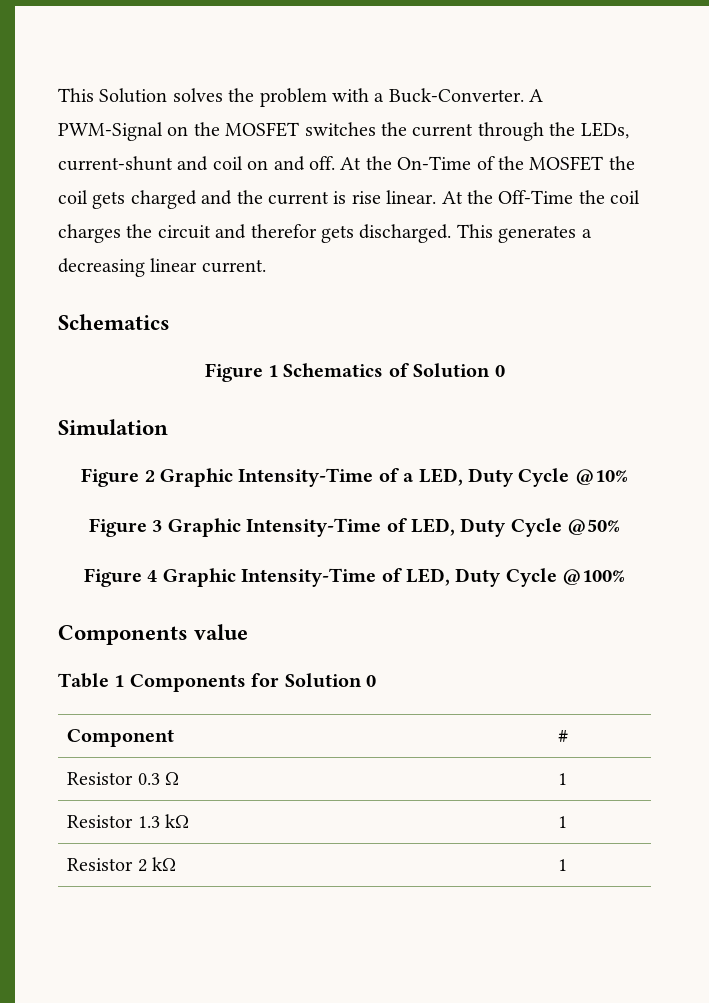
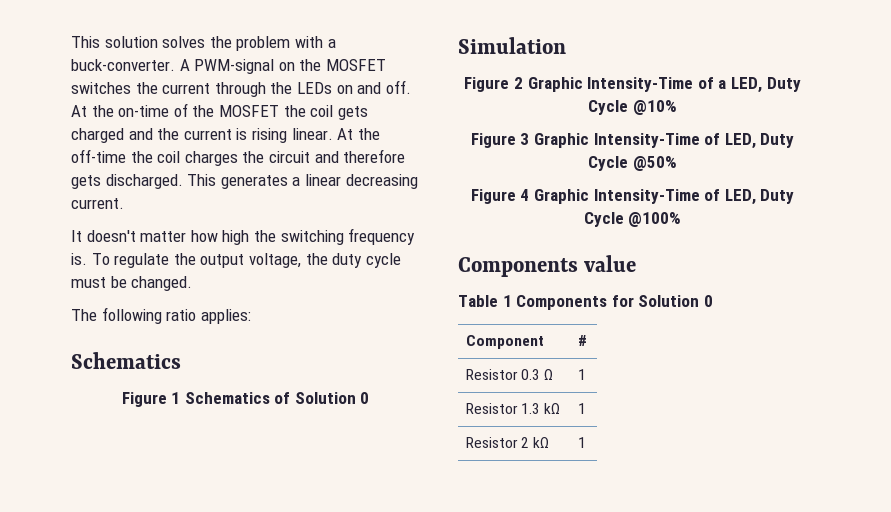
- This Solution solves the problem with a Buck-Converter. A PWM-Signal on the MOSFET switches the current through the LEDs, current-shunt and coil on and off.
+ This solution solves the problem with a buck-converter. A PWM-signal on the MOSFET switches the current through the LEDs on and off.
- At the On-Time of the MOSFET the coil gets charged and the current is rise linear.
+ At the on-time of the MOSFET the coil gets charged and the current is rising linear.
- At the Off-Time the coil charges the circuit and therefor gets discharged.
+ At the off-time the coil charges the circuit and therefore gets discharged.
- This generates a decreasing linear current.
+ This generates a linear decreasing current.
+ It doesn't matter how high the switching frequency is. To regulate the output voltage, the duty cycle must be changed.
+ The following ratio applies:

